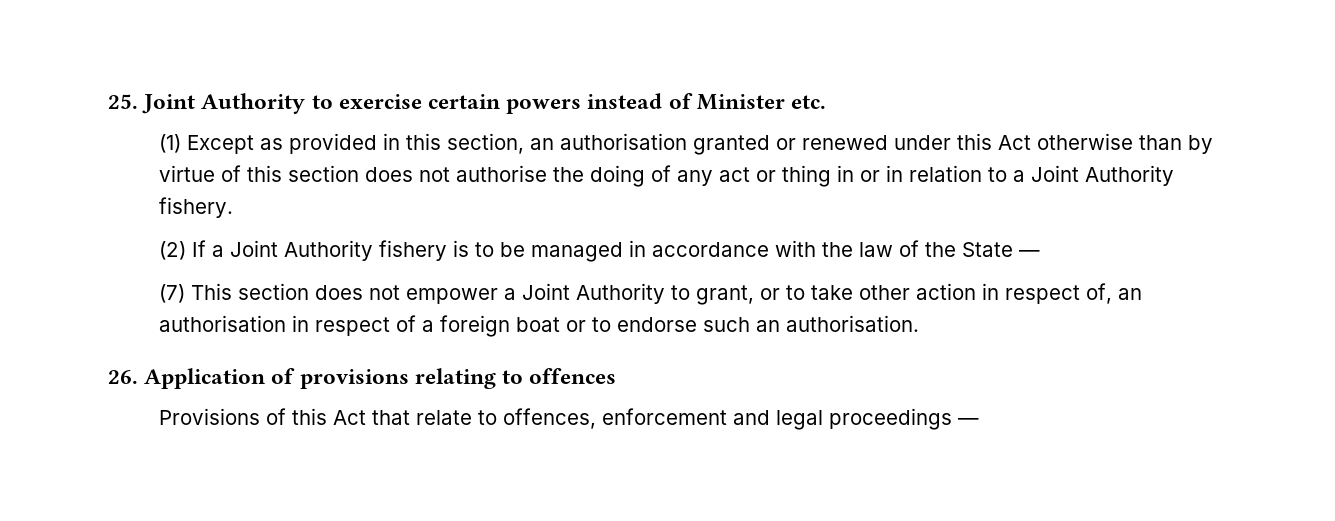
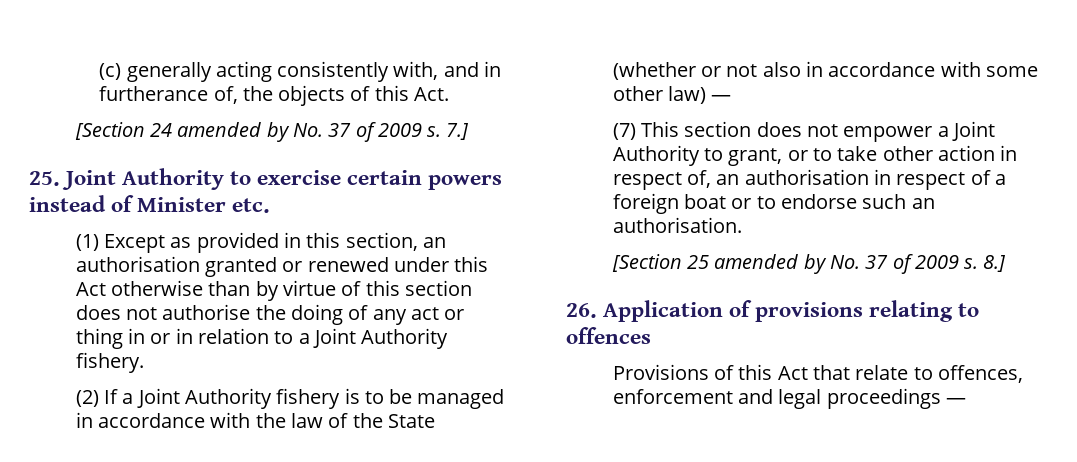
+ (c) generally acting consistently with, and in furtherance of, the objects of this Act.
+ [Section 24 amended by No. 37 of 2009 s. 7.]
- (2) If a Joint Authority fishery is to be managed in accordance with the law of the State —
+ (2) If a Joint Authority fishery is to be managed in accordance with the law of the State (whether or not also in accordance with some other law) —
+ [Section 25 amended by No. 37 of 2009 s. 8.]

